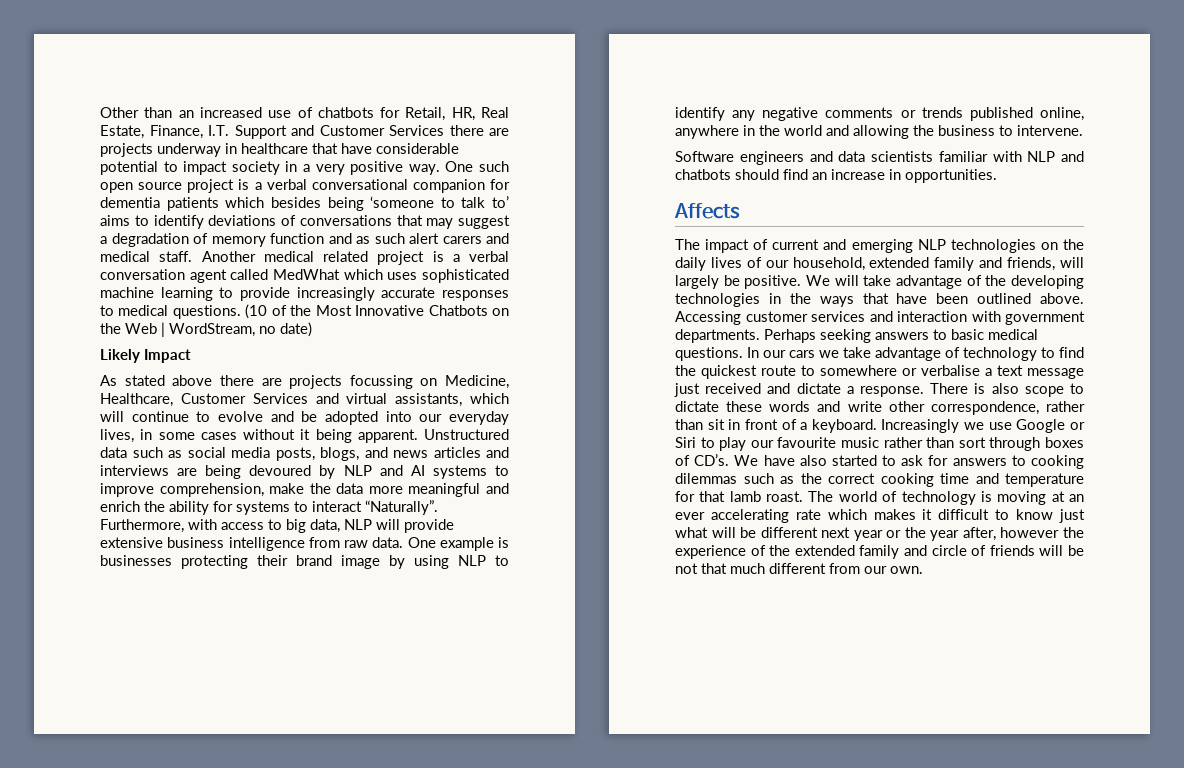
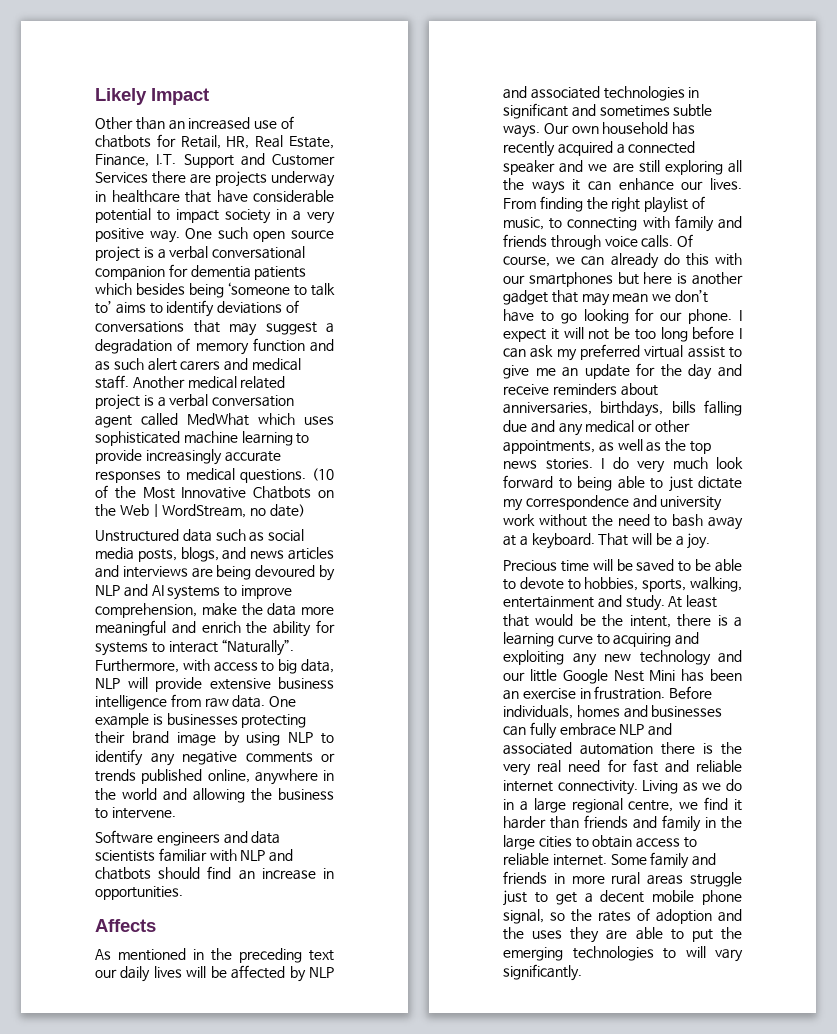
+ Likely Impact
- Likely Impact
- As stated above there are projects focussing on Medicine, Healthcare, Customer Services and virtual assistants, which will continue to evolve and be adopted into our everyday lives, in some cases without it being apparent.
- The impact of current and emerging NLP technologies on the daily lives of our household, extended family and friends, will largely be positive. We will take advantage of the developing technologies in the ways that have been outlined above. Accessing customer services and interaction with government departments. Perhaps seeking answers to basic medical questions. In our cars we take advantage of technology to find the quickest route to somewhere or verbalise a text message just received and dictate a response. There is also scope to dictate these words and write other correspondence, rather than sit in front of a keyboard. Increasingly we use Google or Siri to play our favourite music rather than sort through boxes of CD’s. We have also started to ask for answers to cooking dilemmas such as the correct cooking time and temperature for that lamb roast. The world of technology is moving at an ever accelerating rate which makes it difficult to know just what will be different next year or the year after, however the experience of the extended family and circle of friends will be not that much different from our own.
+ As mentioned in the preceding text our daily lives will be affected by NLP and associated technologies in significant and sometimes subtle ways. Our own household has recently acquired a connected speaker and we are still exploring all the ways it can enhance our lives. From finding the right playlist of music, to connecting with family and friends through voice calls. Of course, we can already do this with our smartphones but here is another gadget that may mean we don’t have to go looking for our phone. I expect it will not be too long before I can ask my preferred virtual assist to give me an update for the day and receive reminders about anniversaries, birthdays, bills falling due and any medical or other appointments, as well as the top news stories. I do very much look forward to being able to just dictate my correspondence and university work without the need to bash away at a keyboard. That will be a joy.
+ Precious time will be saved to be able to devote to hobbies, sports, walking, entertainment and study. At least that would be the intent, there is a learning curve to acquiring and exploiting any new technology and our little Google Nest Mini has been an exercise in frustration. Before individuals, homes and businesses can fully embrace NLP and associated automation there is the very real need for fast and reliable internet connectivity. Living as we do in a large regional centre, we find it harder than friends and family in the large cities to obtain access to reliable internet. Some family and friends in more rural areas struggle just to get a decent mobile phone signal, so the rates of adoption and the uses they are able to put the emerging technologies to will vary significantly.

